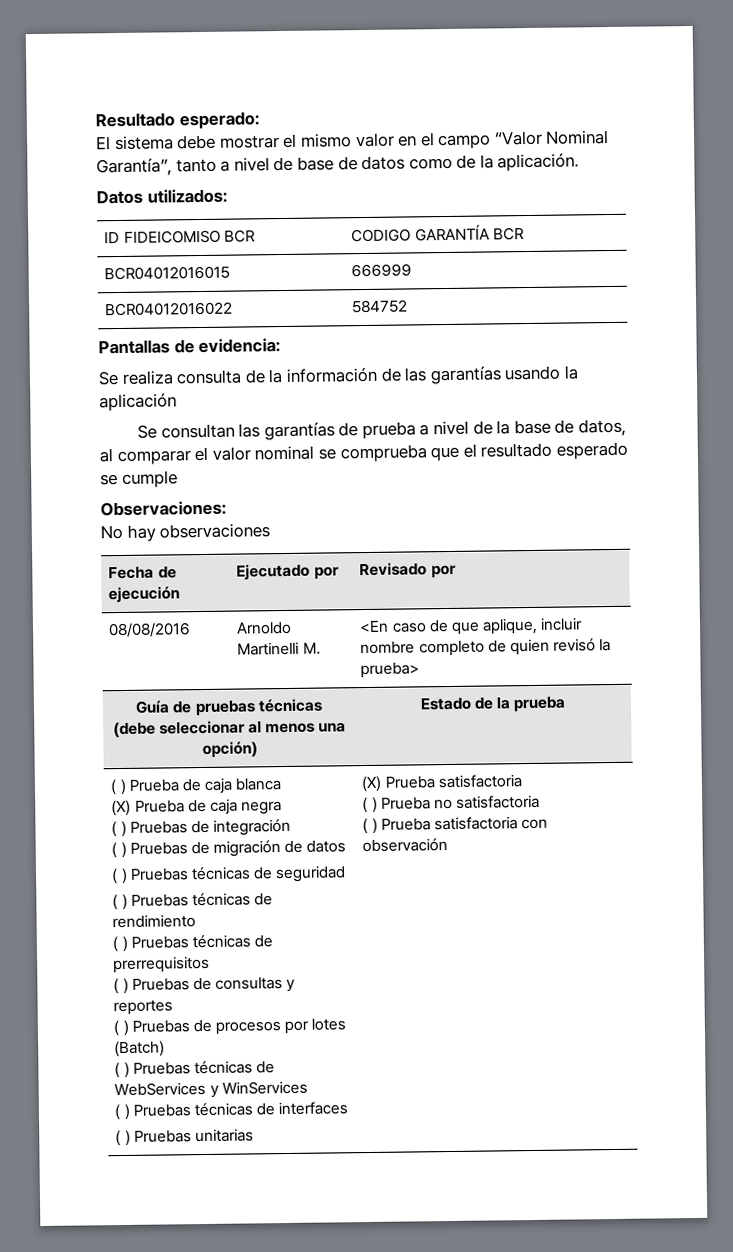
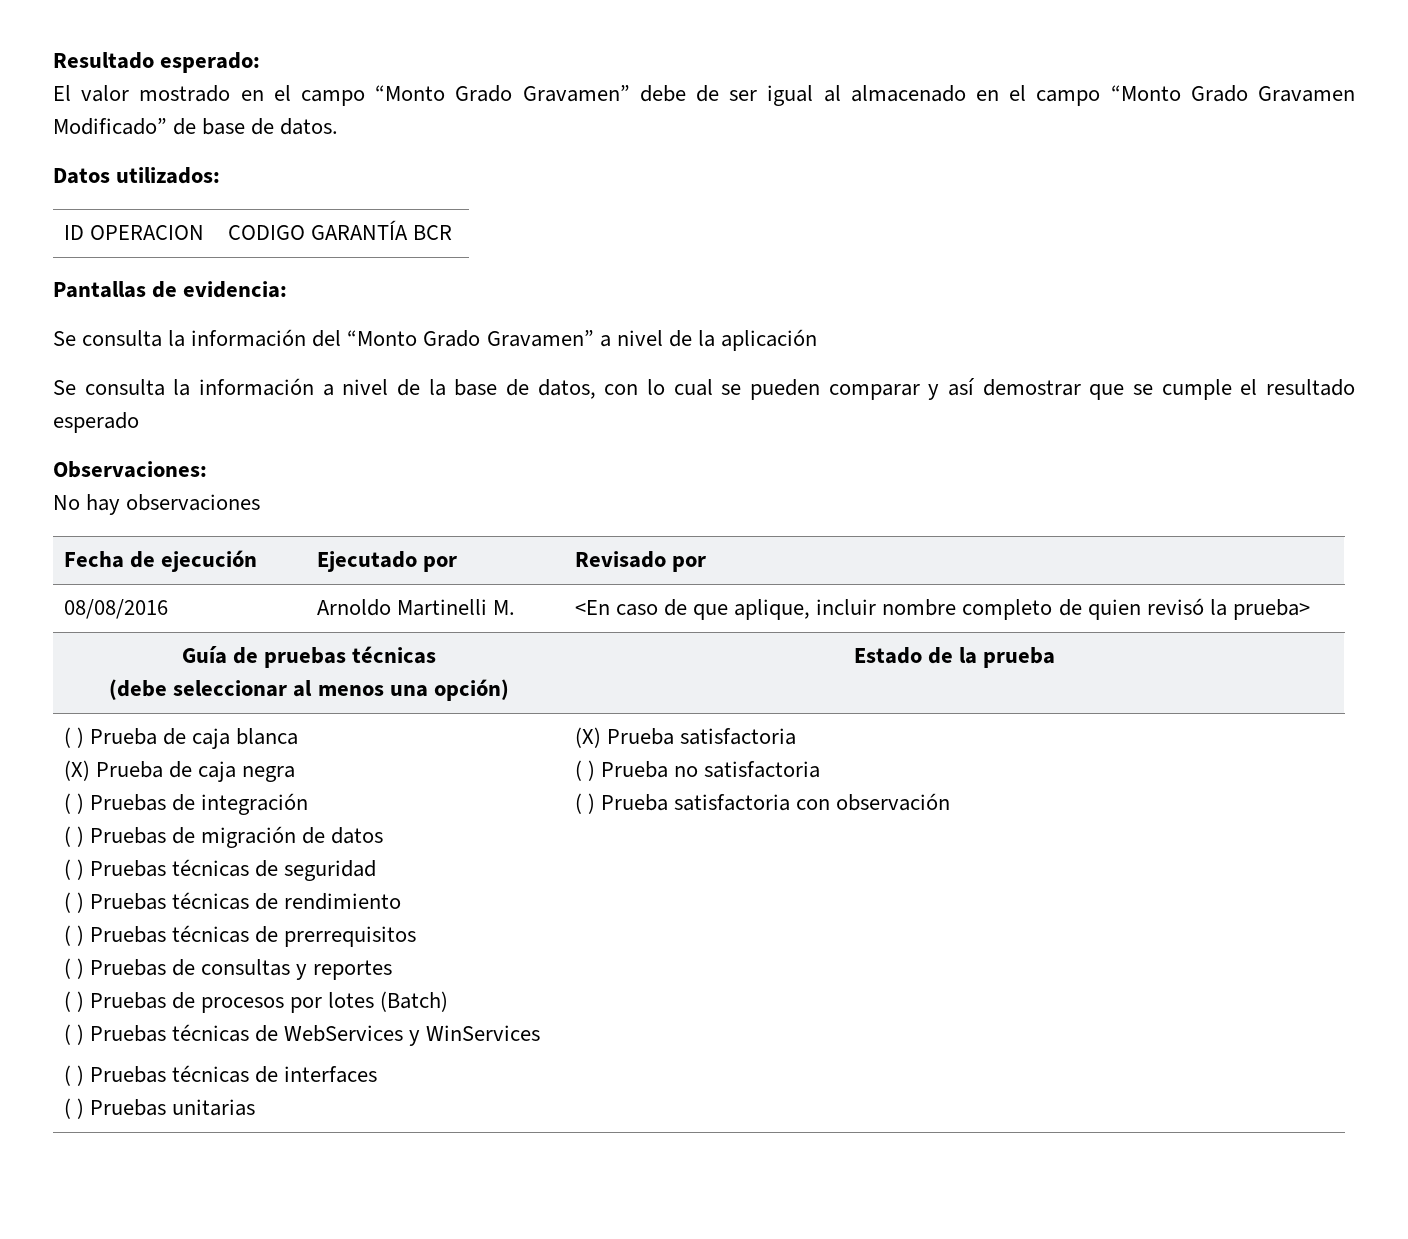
- El sistema debe mostrar el mismo valor en el campo “Valor Nominal Garantía”, tanto a nivel de base de datos como de la aplicación.
+ El valor mostrado en el campo “Monto Grado Gravamen” debe de ser igual al almacenado en el campo “Monto Grado Gravamen Modificado” de base de datos.
- ID FIDEICOMISO BCR | CODIGO GARANTÍA BCR
+ ID OPERACION | CODIGO GARANTÍA BCR
- BCR04012016015 | 666999
- BCR04012016022 | 584752
- Se realiza consulta de la información de las garantías usando la aplicación
- Se consultan las garantías de prueba a nivel de la base de datos, al comparar el valor nominal se comprueba que el resultado esperado se cumple
+ Se consulta la información del “Monto Grado Gravamen” a nivel de la aplicación
+ Se consulta la información a nivel de la base de datos, con lo cual se pueden comparar y así demostrar que se cumple el resultado esperado

